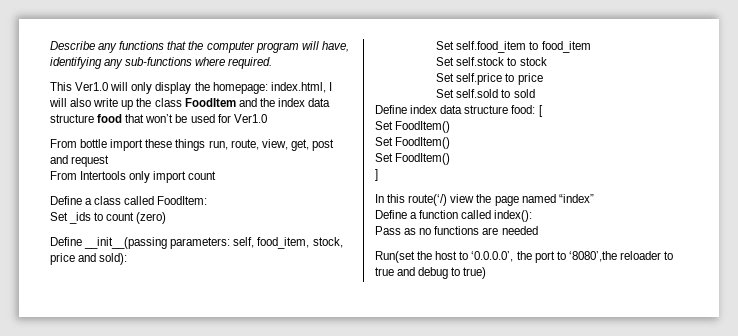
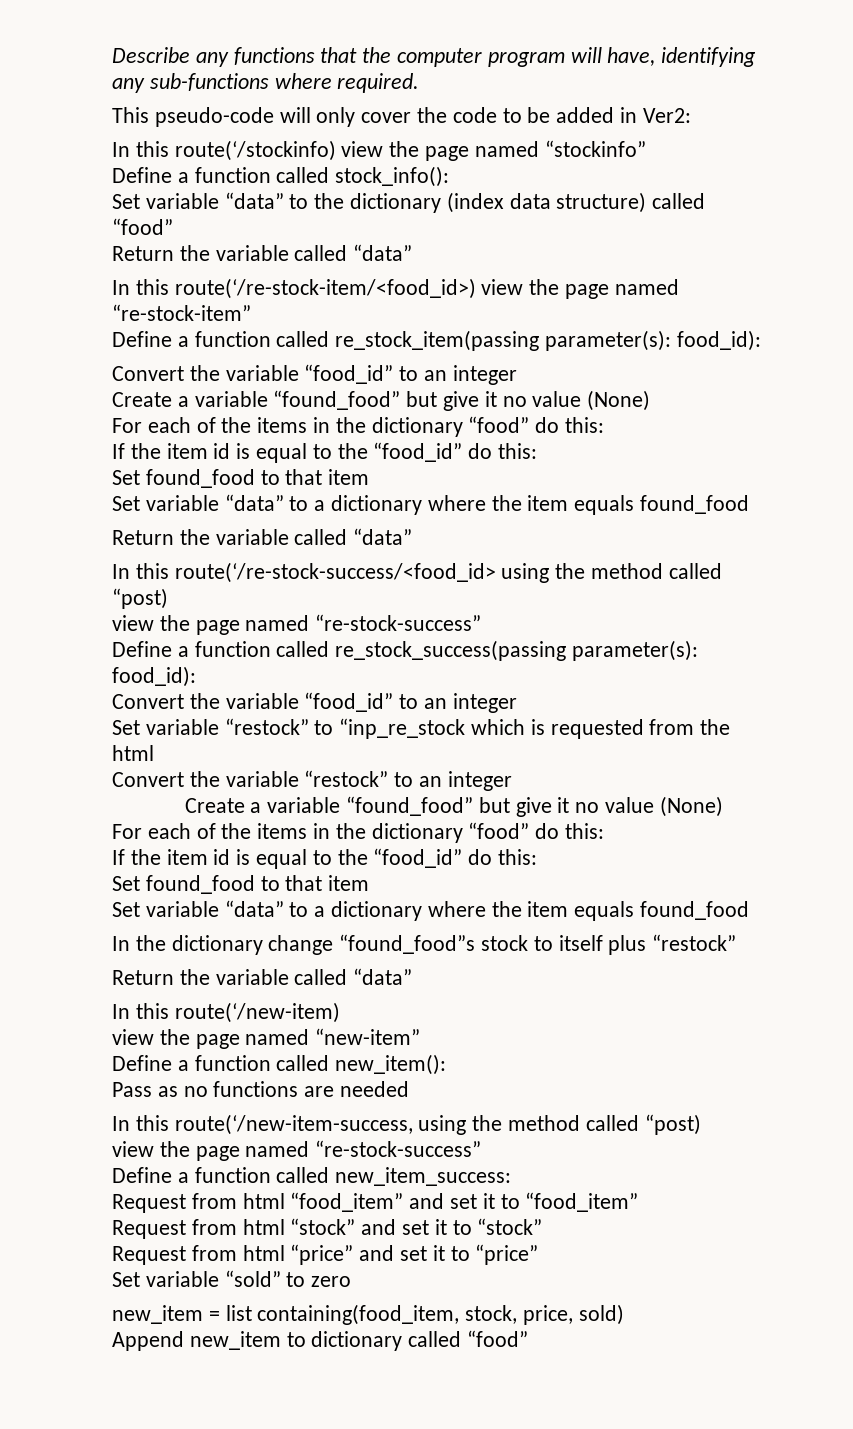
- This Ver1.0 will only display the homepage: index.html, I will also write up the class FoodItem and the index data structure food that won’t be used for Ver1.0
- From bottle import these things run, route, view, get, post and request
- From Intertools only import count
- Define a class called FoodItem:
- Set _ids to count (zero)
- Define __init__(passing parameters: self, food_item, stock, price and sold):
- Set self.food_item to food_item
- Set self.stock to stock
- Set self.price to price
- Set self.sold to sold
- Define index data structure food: [
- Set FoodItem()
- Set FoodItem()
- Set FoodItem()
- ]
- In this route(‘/) view the page named “index”
- Define a function called index():
+ This pseudo-code will only cover the code to be added in Ver2:
+ In this route(‘/stockinfo) view the page named “stockinfo”
+ Define a function called stock_info():
+ Set variable “data” to the dictionary (index data structure) called “food”
+ Return the variable called “data”
+ In this route(‘/re-stock-item/<food_id>) view the page named “re-stock-item”
+ Define a function called re_stock_item(passing parameter(s): food_id):
+ Convert the variable “food_id” to an integer
+ Create a variable “found_food” but give it no value (None)
+ For each of the items in the dictionary “food” do this:
+ If the item id is equal to the “food_id” do this:
+ Set found_food to that item
+ Set variable “data” to a dictionary where the item equals found_food
+ Return the variable called “data”
+ In this route(‘/re-stock-success/<food_id> using the method called “post)
+ view the page named “re-stock-success”
+ Define a function called re_stock_success(passing parameter(s): food_id):
+ Convert the variable “food_id” to an integer
+ Set variable “restock” to “inp_re_stock which is requested from the html
+ Convert the variable “restock” to an integer
+ Create a variable “found_food” but give it no value (None)
+ For each of the items in the dictionary “food” do this:
+ If the item id is equal to the “food_id” do this:
+ Set found_food to that item
+ Set variable “data” to a dictionary where the item equals found_food
+ In the dictionary change “found_food”s stock to itself plus “restock”
+ Return the variable called “data”
+ In this route(‘/new-item)
+ view the page named “new-item”
+ Define a function called new_item():
- Run(set the host to ‘0.0.0.0’, the port to ‘8080’,the reloader to true and debug to true)
+ In this route(‘/new-item-success, using the method called “post)
+ view the page named “re-stock-success”
+ Define a function called new_item_success:
+ Request from html “food_item” and set it to “food_item”
+ Request from html “stock” and set it to “stock”
+ Request from html “price” and set it to “price”
+ Set variable “sold” to zero
+ new_item = list containing(food_item, stock, price, sold)
+ Append new_item to dictionary called “food”

